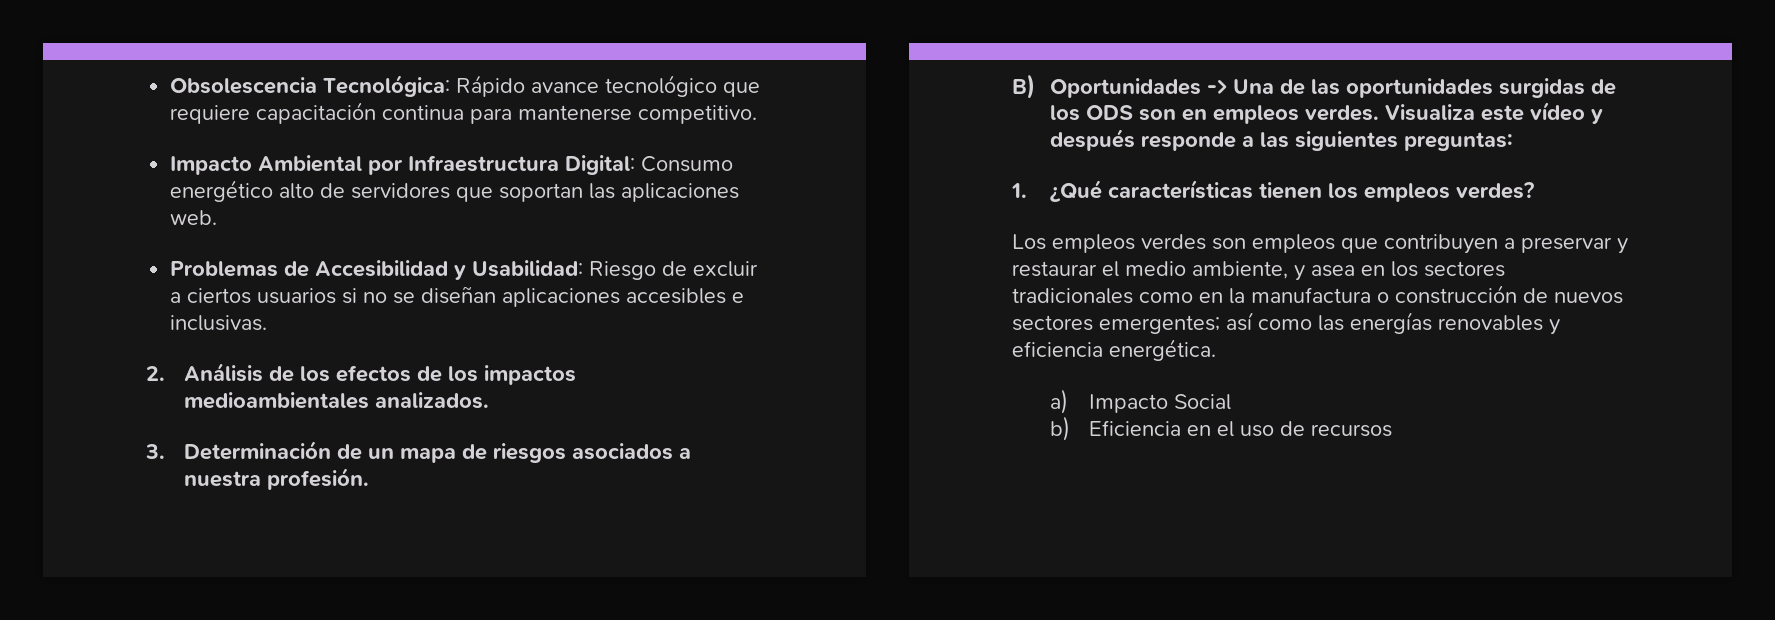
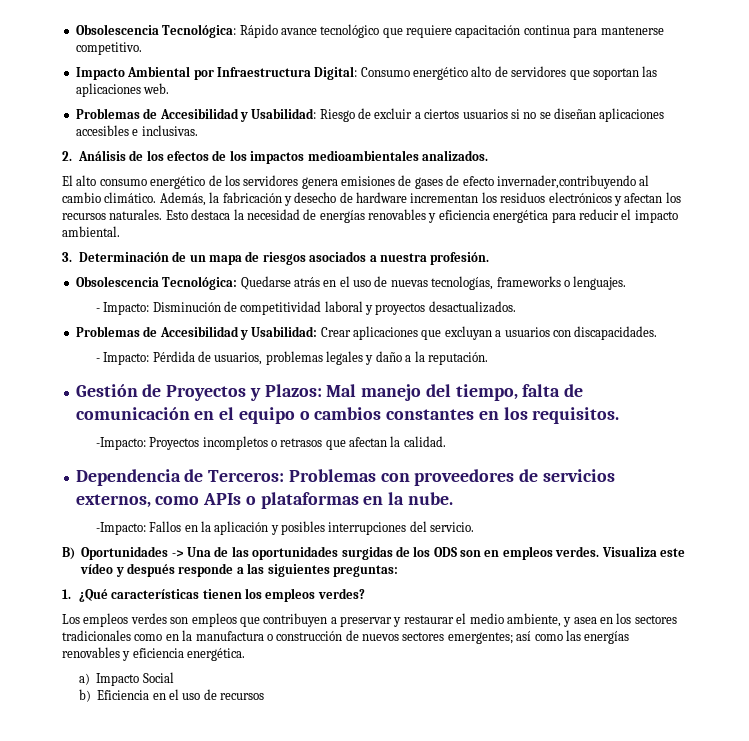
+ El alto consumo energético de los servidores genera emisiones de gases de efecto invernader,contribuyendo al cambio climático. Además, la fabricación y desecho de hardware incrementan los residuos electrónicos y afectan los recursos naturales. Esto destaca la necesidad de energías renovables y eficiencia energética para reducir el impacto ambiental.
+ Obsolescencia Tecnológica: Quedarse atrás en el uso de nuevas tecnologías, frameworks o lenguajes.
+ - Impacto: Disminución de competitividad laboral y proyectos desactualizados.
+ Problemas de Accesibilidad y Usabilidad: Crear aplicaciones que excluyan a usuarios con discapacidades.
+ - Impacto: Pérdida de usuarios, problemas legales y daño a la reputación.
+ Gestión de Proyectos y Plazos: Mal manejo del tiempo, falta de comunicación en el equipo o cambios constantes en los requisitos.
+ -Impacto: Proyectos incompletos o retrasos que afectan la calidad.
+ Dependencia de Terceros: Problemas con proveedores de servicios externos, como APIs o plataformas en la nube.
+ -Impacto: Fallos en la aplicación y posibles interrupciones del servicio.

